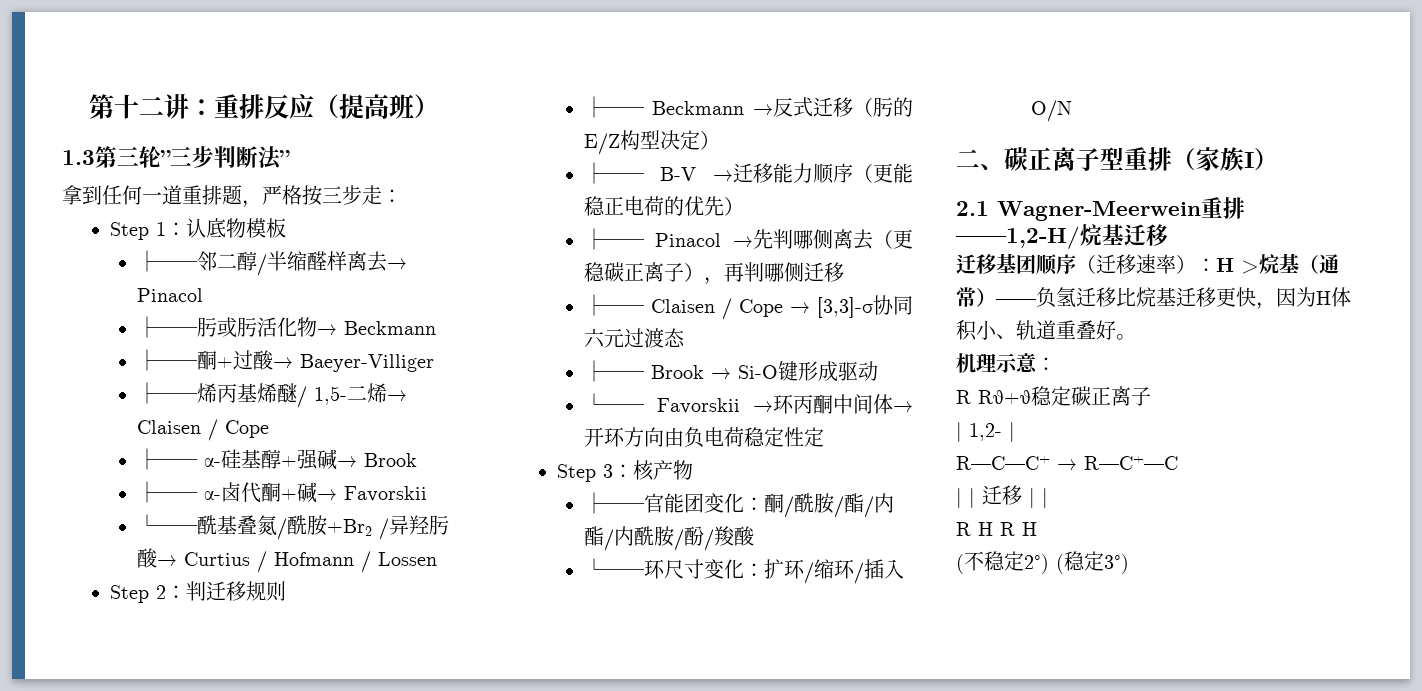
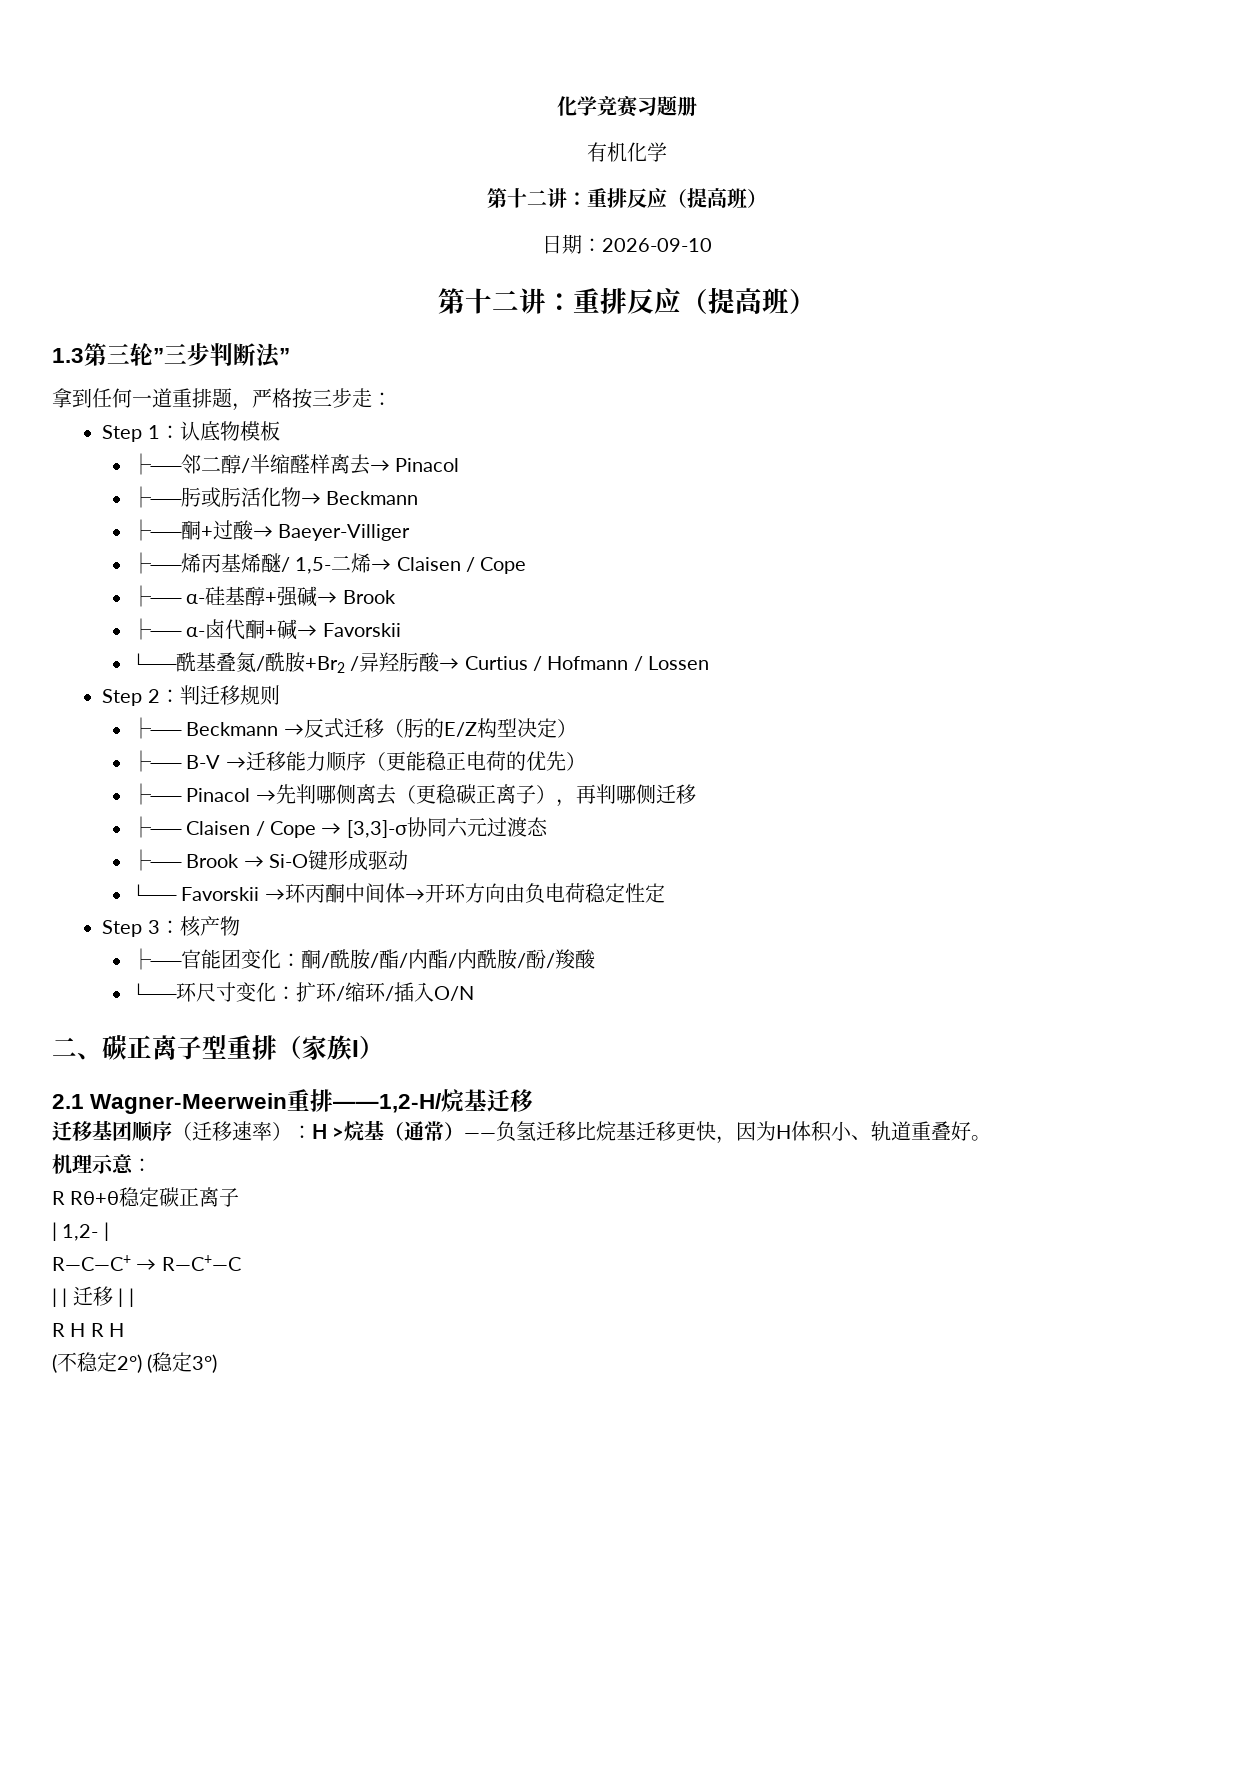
+ 化学竞赛习题册
+ 有机化学
+ 第十二讲：重排反应（提高班）
+ 日期：2026-09-10

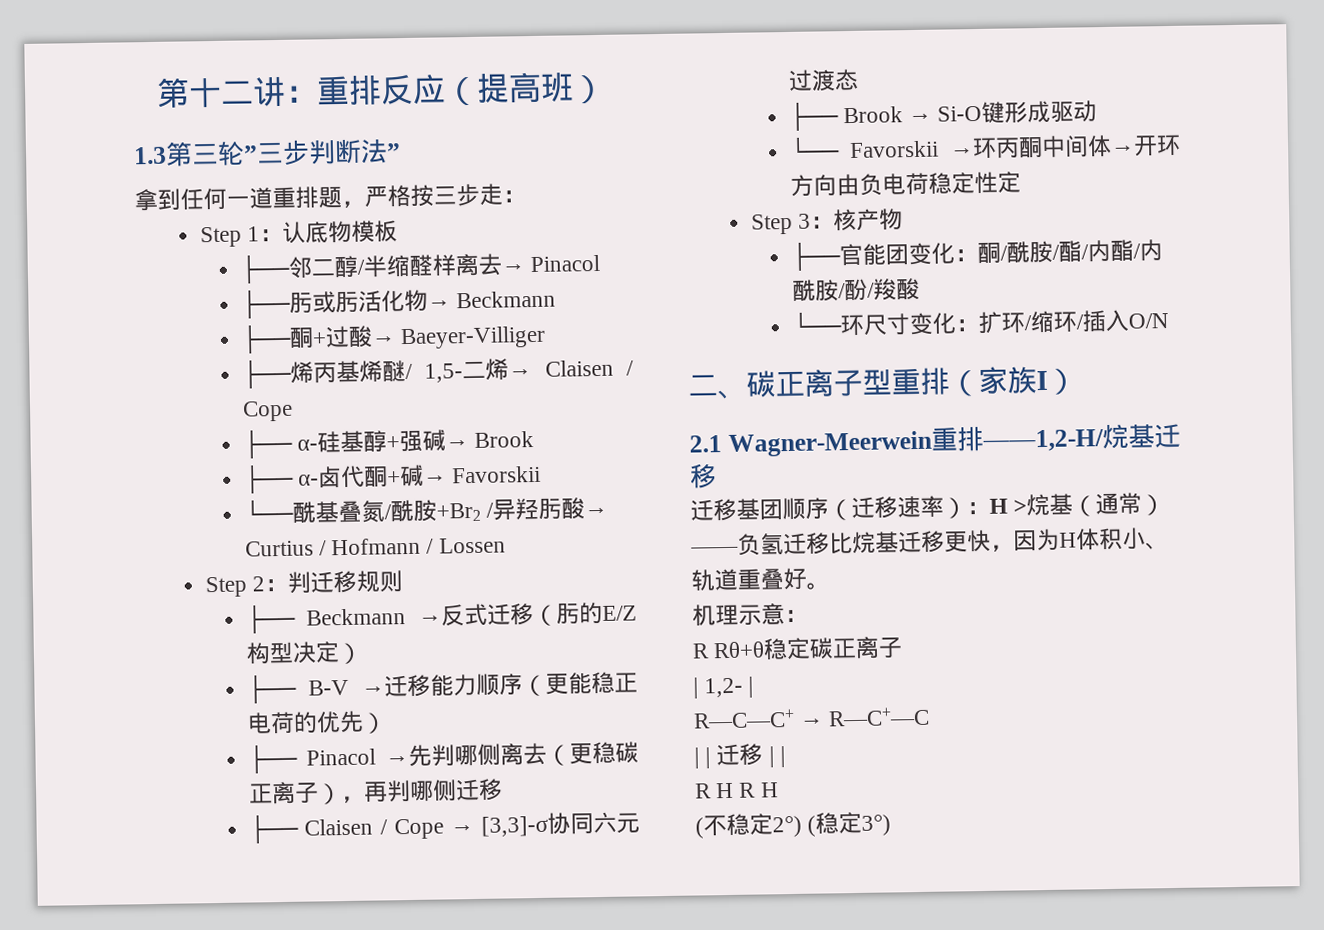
- 化学竞赛习题册
- 有机化学
- 第十二讲：重排反应（提高班）
- 日期：2026-09-10

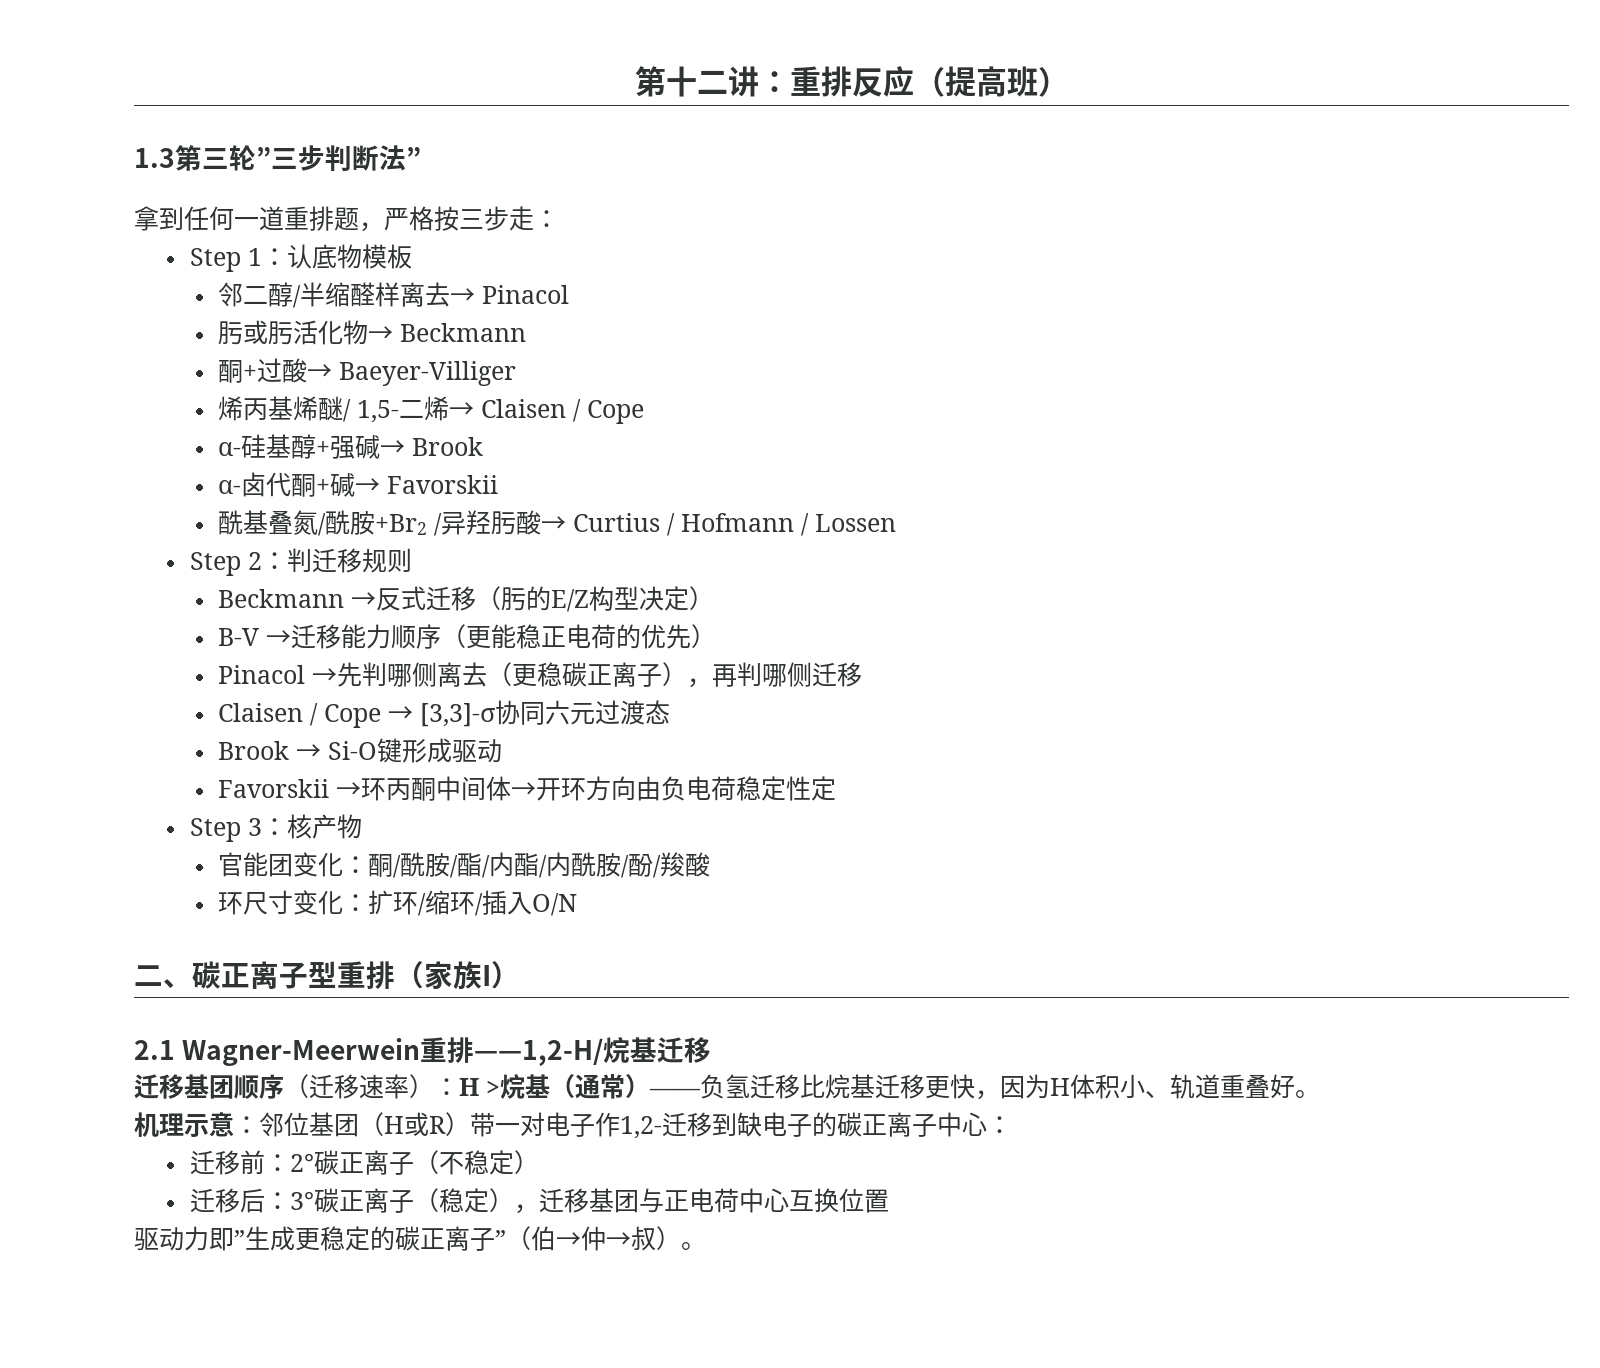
- ├──邻二醇/半缩醛样离去→ Pinacol
+ 邻二醇/半缩醛样离去→ Pinacol
- ├──肟或肟活化物→ Beckmann
+ 肟或肟活化物→ Beckmann
- ├──酮+过酸→ Baeyer-Villiger
+ 酮+过酸→ Baeyer-Villiger
- ├──烯丙基烯醚/ 1,5-二烯→ Claisen / Cope
+ 烯丙基烯醚/ 1,5-二烯→ Claisen / Cope
- ├── α-硅基醇+强碱→ Brook
+ α-硅基醇+强碱→ Brook
- ├── α-卤代酮+碱→ Favorskii
+ α-卤代酮+碱→ Favorskii
- └──酰基叠氮/酰胺+Br2 /异羟肟酸→ Curtius / Hofmann / Lossen
+ 酰基叠氮/酰胺+Br2 /异羟肟酸→ Curtius / Hofmann / Lossen
- ├── Beckmann →反式迁移（肟的E/Z构型决定）
+ Beckmann →反式迁移（肟的E/Z构型决定）
- ├── B-V →迁移能力顺序（更能稳正电荷的优先）
+ B-V →迁移能力顺序（更能稳正电荷的优先）
- ├── Pinacol →先判哪侧离去（更稳碳正离子），再判哪侧迁移
+ Pinacol →先判哪侧离去（更稳碳正离子），再判哪侧迁移
- ├── Claisen / Cope → [3,3]-σ协同六元过渡态
+ Claisen / Cope → [3,3]-σ协同六元过渡态
- ├── Brook → Si-O键形成驱动
+ Brook → Si-O键形成驱动
- └── Favorskii →环丙酮中间体→开环方向由负电荷稳定性定
+ Favorskii →环丙酮中间体→开环方向由负电荷稳定性定
- ├──官能团变化：酮/酰胺/酯/内酯/内酰胺/酚/羧酸
+ 官能团变化：酮/酰胺/酯/内酯/内酰胺/酚/羧酸
- └──环尺寸变化：扩环/缩环/插入O/N
+ 环尺寸变化：扩环/缩环/插入O/N
- 机理示意：
- R Rθ+θ稳定碳正离子
- | 1,2- |
- R—C—C+ → R—C+—C
- | | 迁移 | |
- R H R H
- (不稳定2°) (稳定3°)
+ 机理示意：邻位基团（H或R）带一对电子作1,2-迁移到缺电子的碳正离子中心：
+ 迁移前：2°碳正离子（不稳定）
+ 迁移后：3°碳正离子（稳定），迁移基团与正电荷中心互换位置
+ 驱动力即”生成更稳定的碳正离子”（伯→仲→叔）。

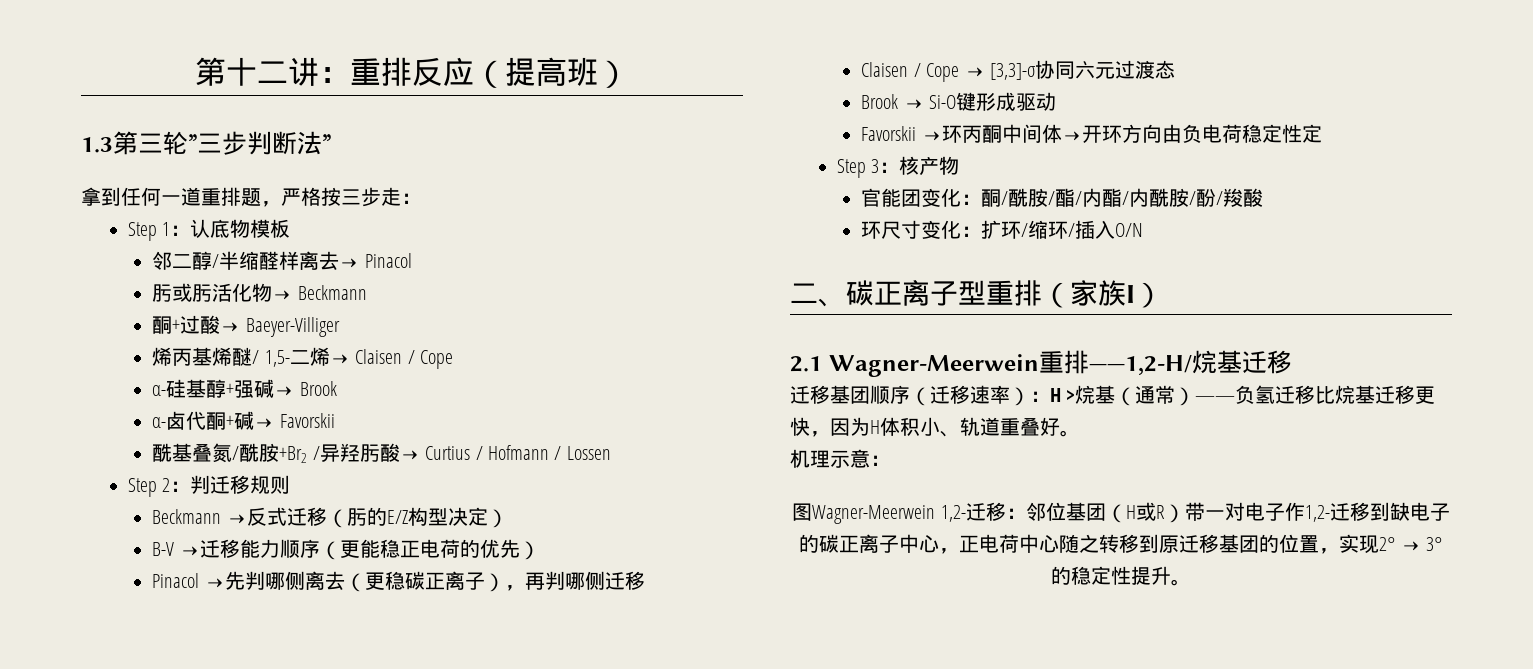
- 机理示意：邻位基团（H或R）带一对电子作1,2-迁移到缺电子的碳正离子中心：
- 迁移前：2°碳正离子（不稳定）
- 迁移后：3°碳正离子（稳定），迁移基团与正电荷中心互换位置
- 驱动力即”生成更稳定的碳正离子”（伯→仲→叔）。
+ 机理示意：
+ 图Wagner-Meerwein 1,2-迁移：邻位基团（H或R）带一对电子作1,2-迁移到缺电子的碳正离子中心，正电荷中心随之转移到原迁移基团的位置，实现2° → 3°的稳定性提升。

